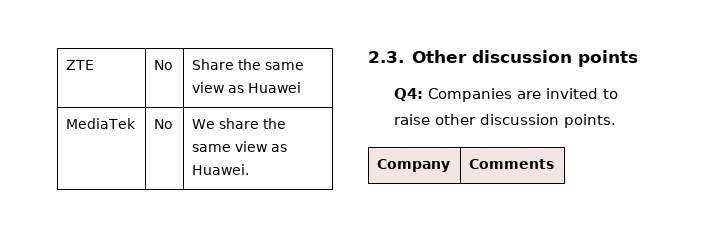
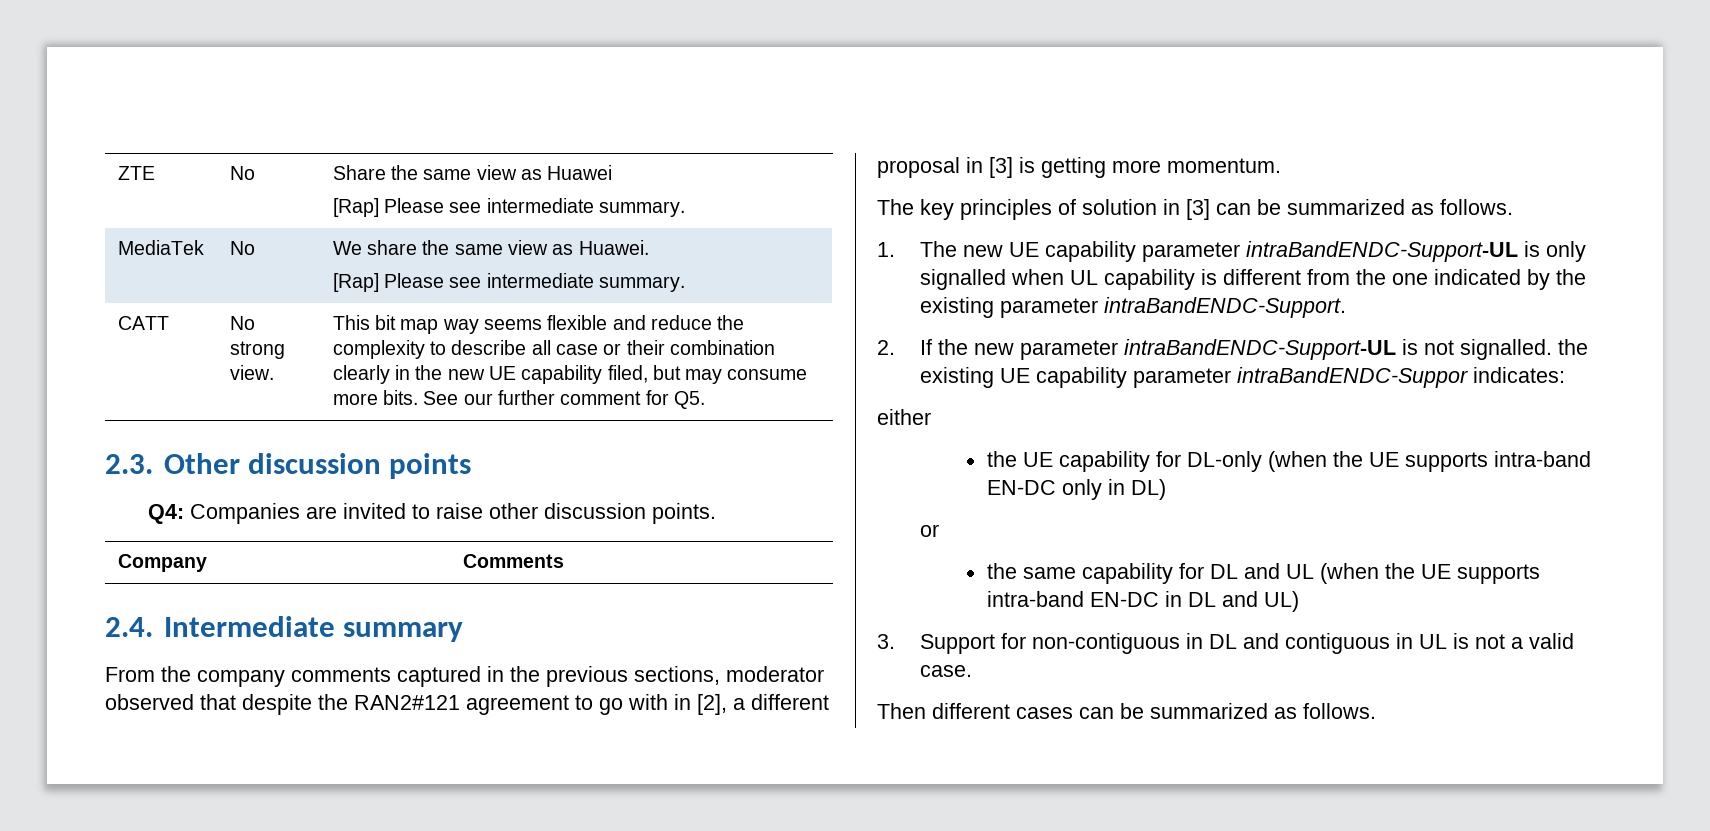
  ZTE | No | Share the same view as Huawei
+ [Rap] Please see intermediate summary.
  MediaTek | No | We share the same view as Huawei.
+ [Rap] Please see intermediate summary.
+ CATT | No strong view. | This bit map way seems flexible and reduce the complexity to describe all case or their combination clearly in the new UE capability filed, but may consume more bits. See our further comment for Q5.
+ 2.4. Intermediate summary
+ From the company comments captured in the previous sections, moderator observed that despite the RAN2#121 agreement to go with in [2], a different proposal in [3] is getting more momentum.
+ The key principles of solution in [3] can be summarized as follows.
+ 1. The new UE capability parameter intraBandENDC-Support-UL is only signalled when UL capability is different from the one indicated by the existing parameter intraBandENDC-Support.
+ 2. If the new parameter intraBandENDC-Support-UL is not signalled. the existing UE capability parameter intraBandENDC-Suppor indicates:
+ either
+ the UE capability for DL-only (when the UE supports intra-band EN-DC only in DL)
+ or
+ the same capability for DL and UL (when the UE supports intra-band EN-DC in DL and UL)
+ 3. Support for non-contiguous in DL and contiguous in UL is not a valid case.
+ Then different cases can be summarized as follows.

